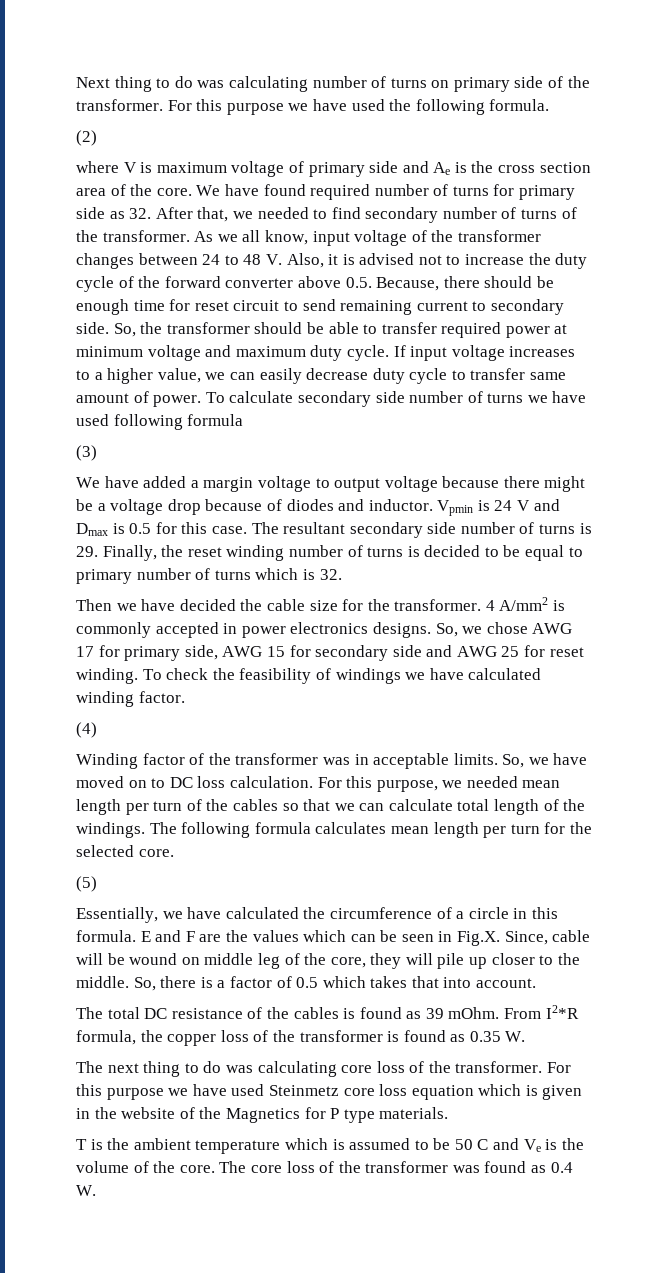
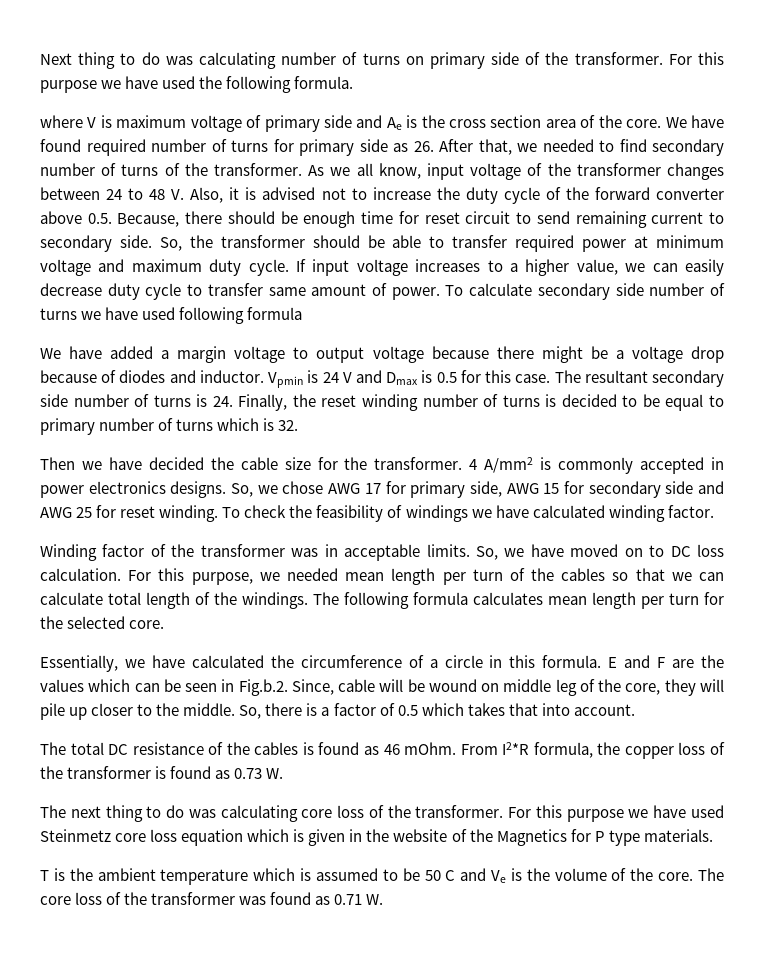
- (2)
- We have found required number of turns for primary side as 32. After that, we needed to find secondary number of turns of the transformer.
+ We have found required number of turns for primary side as 26. After that, we needed to find secondary number of turns of the transformer.
- (3)
- The resultant secondary side number of turns is 29. Finally, the reset winding number of turns is decided to be equal to primary number of turns which is 32.
+ The resultant secondary side number of turns is 24. Finally, the reset winding number of turns is decided to be equal to primary number of turns which is 32.
- (4)
- (5)
- E and F are the values which can be seen in Fig.X. Since, cable will be wound on middle leg of the core, they will pile up closer to the middle.
+ E and F are the values which can be seen in Fig.b.2. Since, cable will be wound on middle leg of the core, they will pile up closer to the middle.
- The total DC resistance of the cables is found as 39 mOhm.
+ The total DC resistance of the cables is found as 46 mOhm.
- From I2*R formula, the copper loss of the transformer is found as 0.35 W.
+ From I2*R formula, the copper loss of the transformer is found as 0.73 W.
- The core loss of the transformer was found as 0.4 W.
+ The core loss of the transformer was found as 0.71 W.

